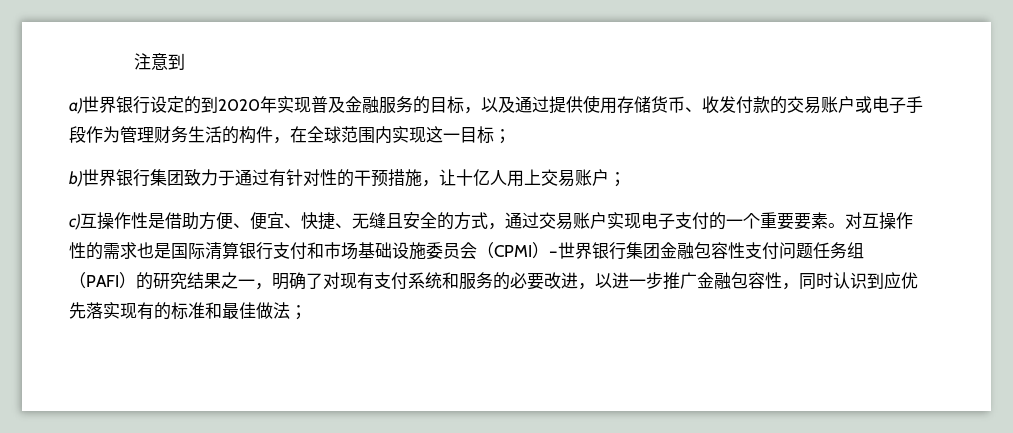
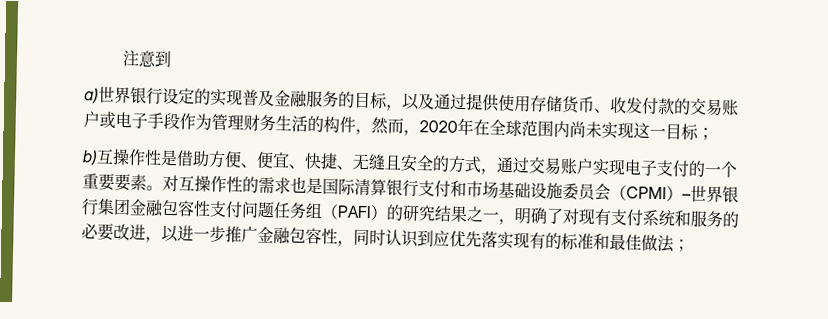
- a)世界银行设定的到2020年实现普及金融服务的目标，以及通过提供使用存储货币、收发付款的交易账户或电子手段作为管理财务生活的构件，在全球范围内实现这一目标；
+ a)世界银行设定的实现普及金融服务的目标，以及通过提供使用存储货币、收发付款的交易账户或电子手段作为管理财务生活的构件，然而，2020年在全球范围内尚未实现这一目标；
- b)世界银行集团致力于通过有针对性的干预措施，让十亿人用上交易账户；
- c)互操作性是借助方便、便宜、快捷、无缝且安全的方式，通过交易账户实现电子支付的一个重要要素。
+ b)互操作性是借助方便、便宜、快捷、无缝且安全的方式，通过交易账户实现电子支付的一个重要要素。

